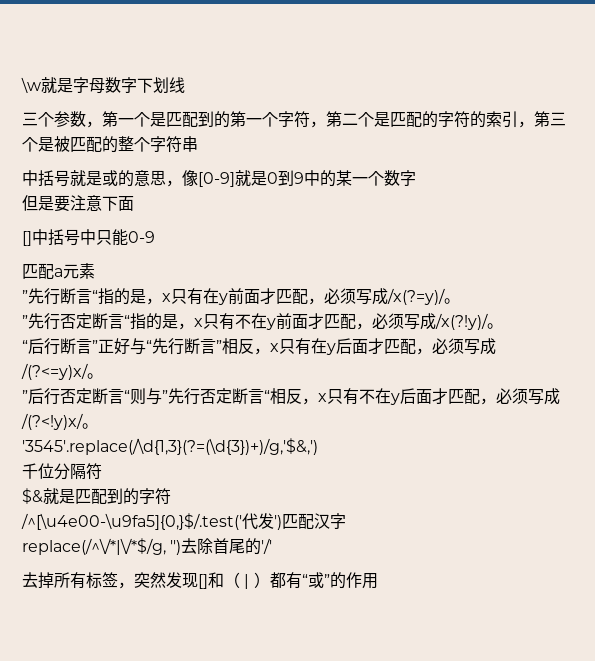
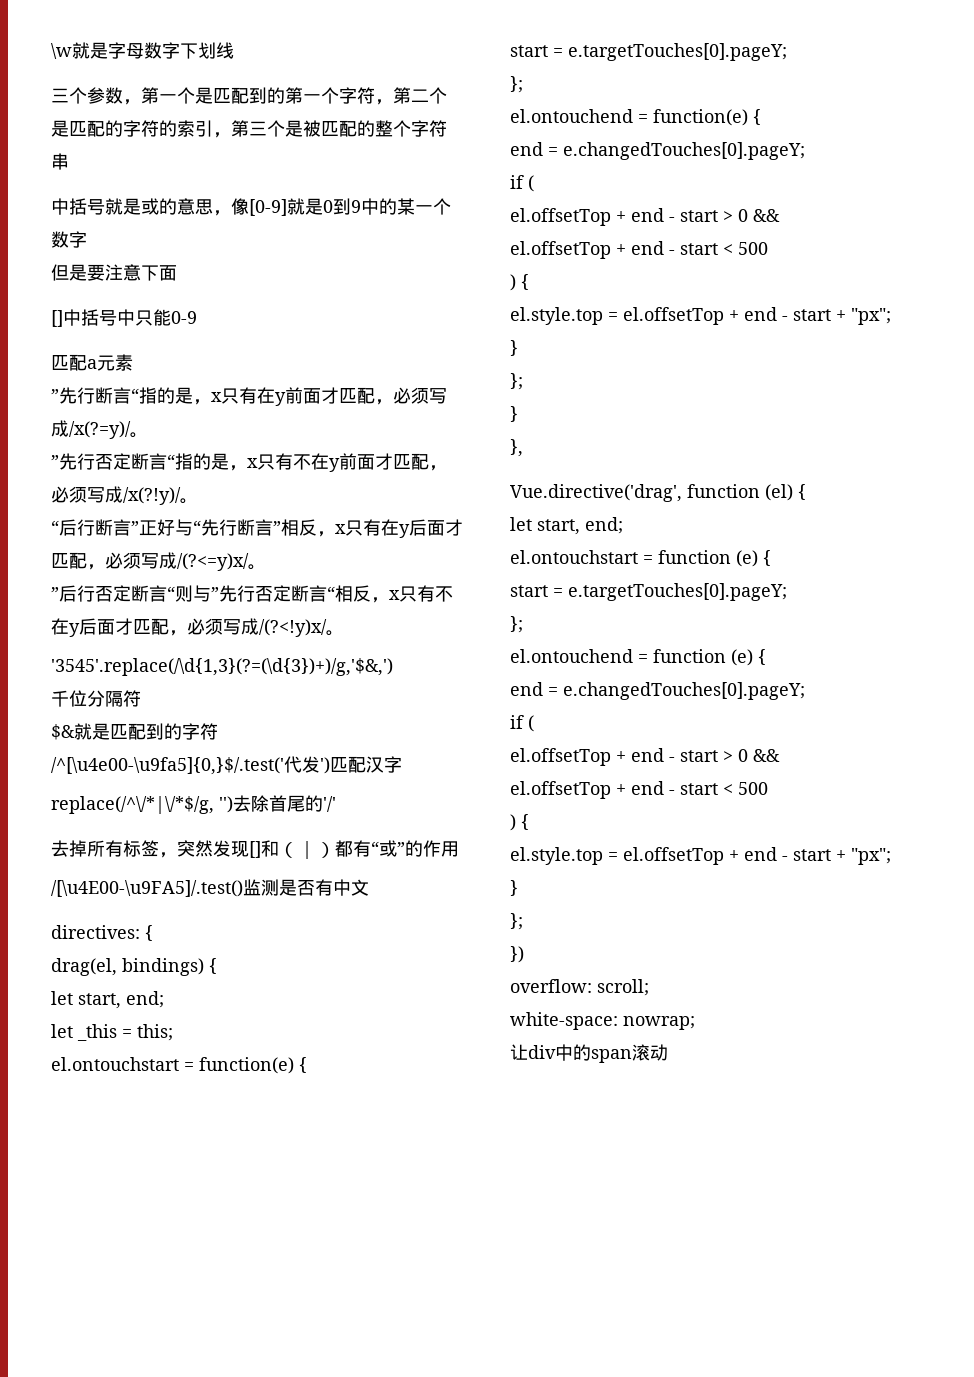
+ /[\u4E00-\u9FA5]/.test()监测是否有中文
+ directives: {
+ drag(el, bindings) {
+ let start, end;
+ let _this = this;
+ el.ontouchstart = function(e) {
+ start = e.targetTouches[0].pageY;
+ };
+ el.ontouchend = function(e) {
+ end = e.changedTouches[0].pageY;
+ if (
+ el.offsetTop + end - start > 0 &&
+ el.offsetTop + end - start < 500
+ ) {
+ el.style.top = el.offsetTop + end - start + "px";
+ }
+ };
+ }
+ },
+ Vue.directive('drag', function (el) {
+ let start, end;
+ el.ontouchstart = function (e) {
+ start = e.targetTouches[0].pageY;
+ };
+ el.ontouchend = function (e) {
+ end = e.changedTouches[0].pageY;
+ if (
+ el.offsetTop + end - start > 0 &&
+ el.offsetTop + end - start < 500
+ ) {
+ el.style.top = el.offsetTop + end - start + "px";
+ }
+ };
+ })
+ overflow: scroll;
+ white-space: nowrap;
+ 让div中的span滚动

